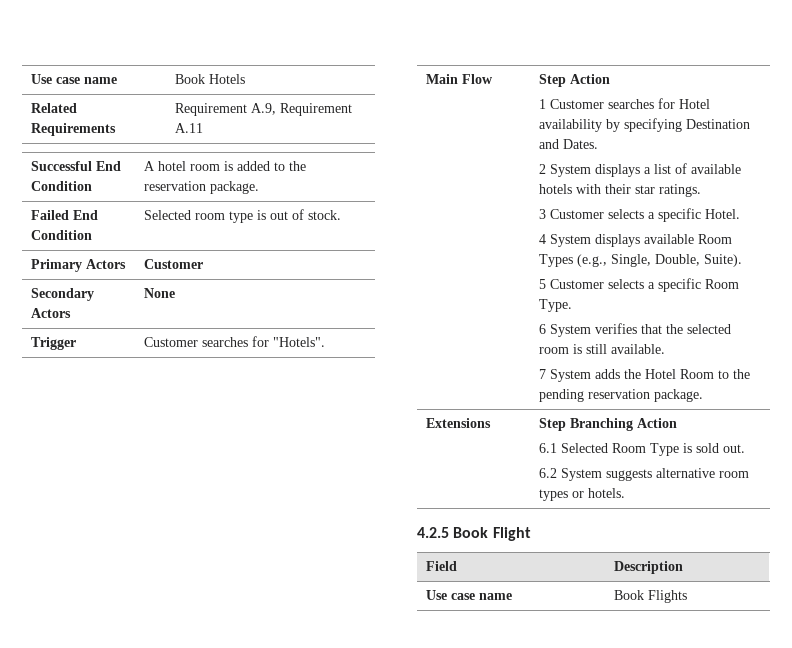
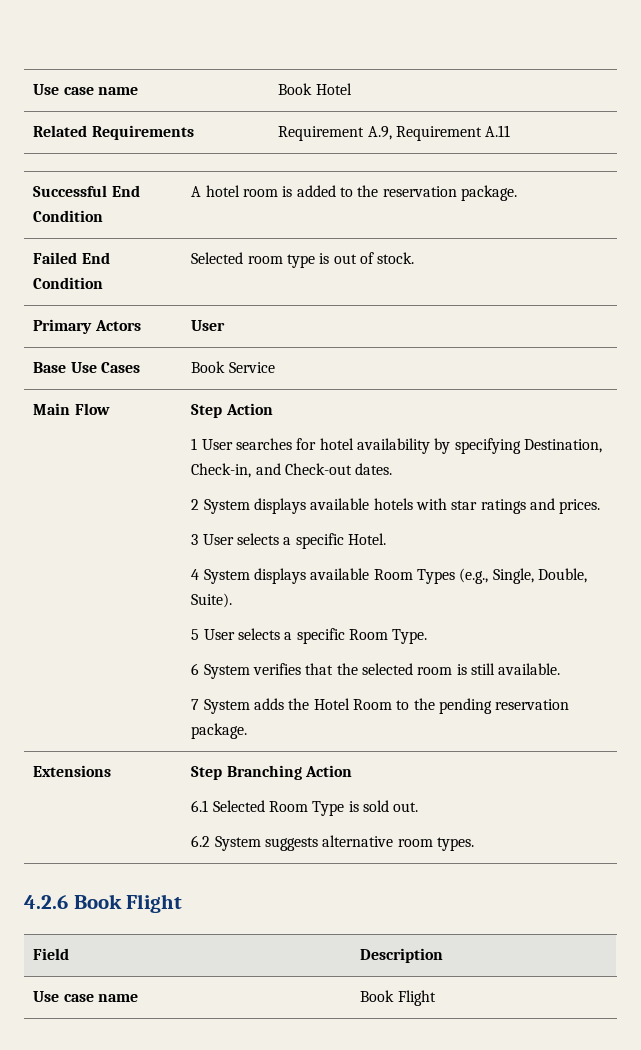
- Use case name | Book Hotels
+ Use case name | Book Hotel
- Primary Actors | Customer
- Secondary Actors | None
- Trigger | Customer searches for "Hotels".
+ Primary Actors | User
+ Base Use Cases | Book Service
- 1 Customer searches for Hotel availability by specifying Destination and Dates.
- 2 System displays a list of available hotels with their star ratings.
+ 1 User searches for hotel availability by specifying Destination, Check-in, and Check-out dates.
+ 2 System displays available hotels with star ratings and prices.
- 3 Customer selects a specific Hotel.
+ 3 User selects a specific Hotel.
- 5 Customer selects a specific Room Type.
+ 5 User selects a specific Room Type.
  Extensions | Step Branching Action
  6.1 Selected Room Type is sold out.
- 6.2 System suggests alternative room types or hotels.
- 4.2.5 Book Flight
+ 6.2 System suggests alternative room types.
+ 4.2.6 Book Flight
- Use case name | Book Flights
+ Use case name | Book Flight

